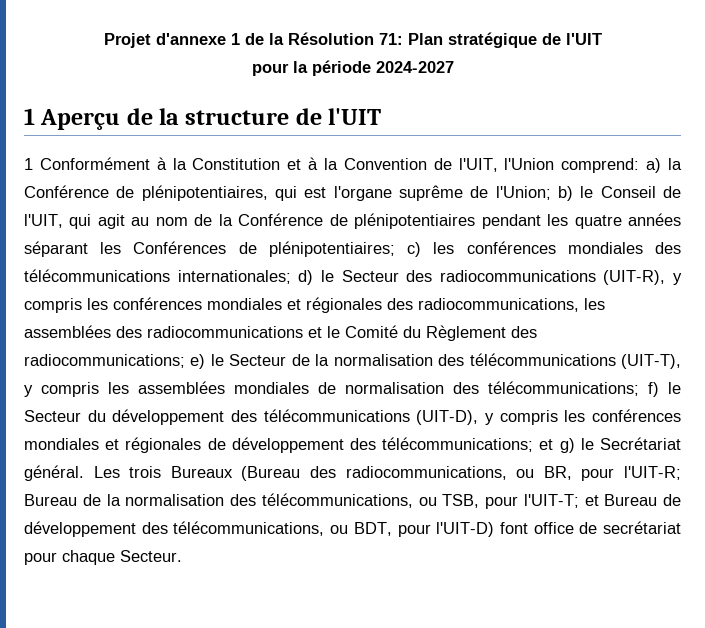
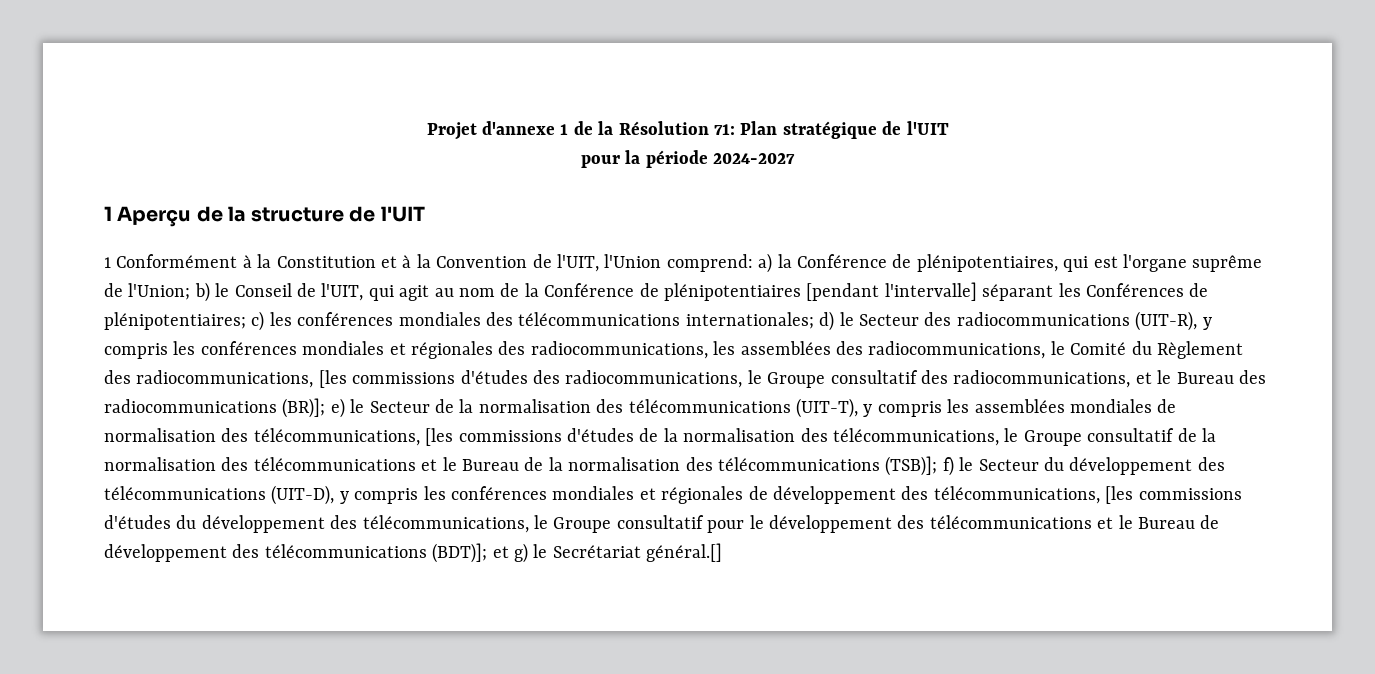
- b) le Conseil de l'UIT, qui agit au nom de la Conférence de plénipotentiaires pendant les quatre années séparant les Conférences de plénipotentiaires;
+ b) le Conseil de l'UIT, qui agit au nom de la Conférence de plénipotentiaires [pendant l'intervalle] séparant les Conférences de plénipotentiaires;
- d) le Secteur des radiocommunications (UIT-R), y compris les conférences mondiales et régionales des radiocommunications, les assemblées des radiocommunications et le Comité du Règlement des radiocommunications;
+ d) le Secteur des radiocommunications (UIT-R), y compris les conférences mondiales et régionales des radiocommunications, les assemblées des radiocommunications, le Comité du Règlement des radiocommunications, [les commissions d'études des radiocommunications, le Groupe consultatif des radiocommunications, et le Bureau des radiocommunications (BR)];
- e) le Secteur de la normalisation des télécommunications (UIT-T), y compris les assemblées mondiales de normalisation des télécommunications;
+ e) le Secteur de la normalisation des télécommunications (UIT-T), y compris les assemblées mondiales de normalisation des télécommunications, [les commissions d'études de la normalisation des télécommunications, le Groupe consultatif de la normalisation des télécommunications et le Bureau de la normalisation des télécommunications (TSB)];
- f) le Secteur du développement des télécommunications (UIT-D), y compris les conférences mondiales et régionales de développement des télécommunications; et g) le Secrétariat général. Les trois Bureaux (Bureau des radiocommunications, ou BR, pour l'UIT-R; Bureau de la normalisation des télécommunications, ou TSB, pour l'UIT-T; et Bureau de développement des télécommunications, ou BDT, pour l'UIT-D) font office de secrétariat pour chaque Secteur.
+ f) le Secteur du développement des télécommunications (UIT-D), y compris les conférences mondiales et régionales de développement des télécommunications, [les commissions d'études du développement des télécommunications, le Groupe consultatif pour le développement des télécommunications et le Bureau de développement des télécommunications (BDT)]; et g) le Secrétariat général.[]

